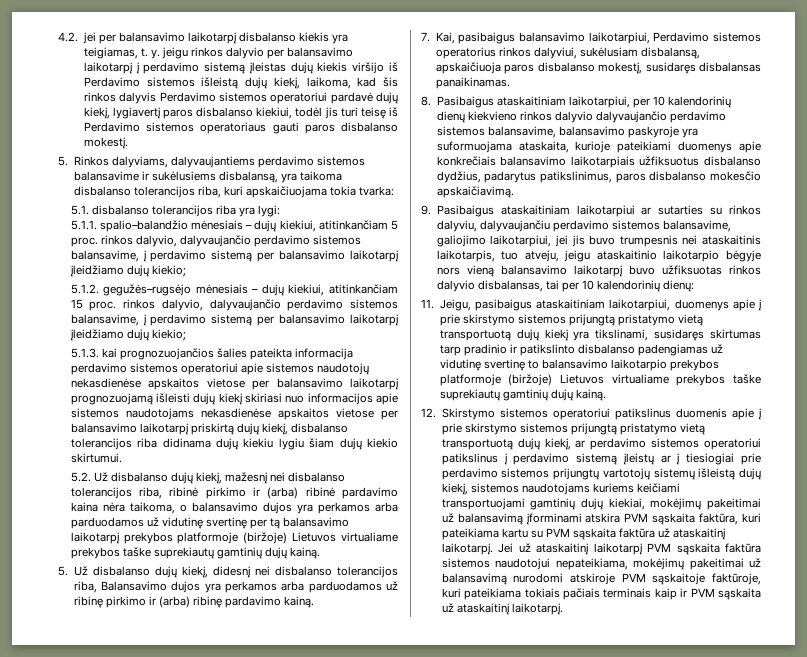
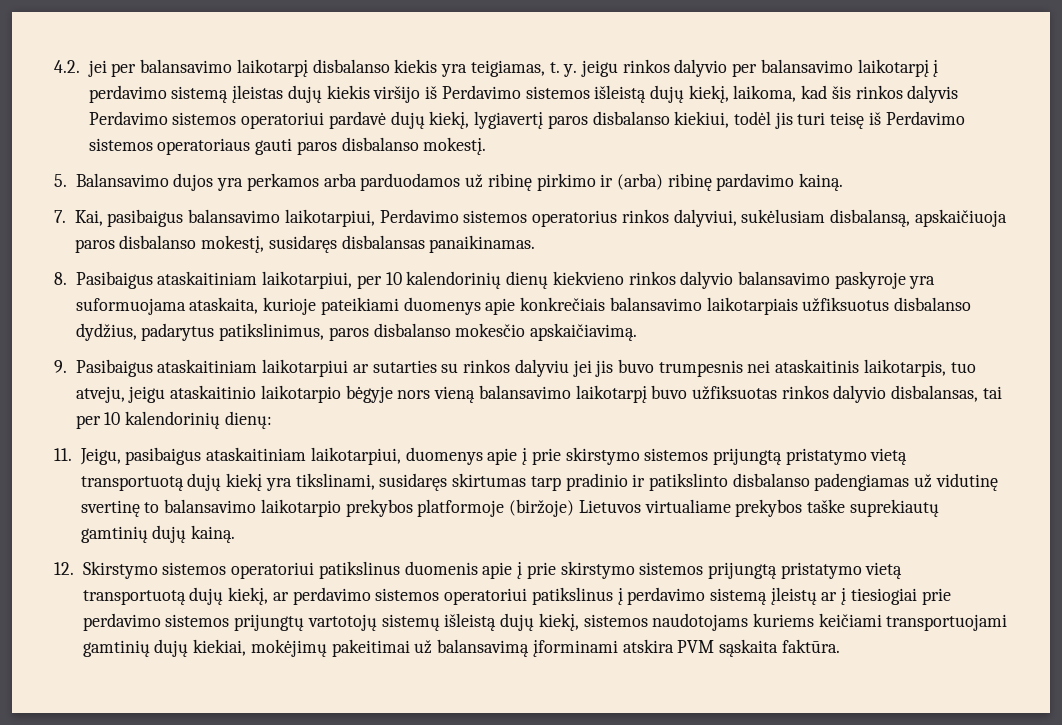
- 5. Rinkos dalyviams, dalyvaujantiems perdavimo sistemos balansavime ir sukėlusiems disbalansą, yra taikoma disbalanso tolerancijos riba, kuri apskaičiuojama tokia tvarka:
- 5.1. disbalanso tolerancijos riba yra lygi:
- 5.1.1. spalio–balandžio mėnesiais – dujų kiekiui, atitinkančiam 5 proc. rinkos dalyvio, dalyvaujančio perdavimo sistemos balansavime, į perdavimo sistemą per balansavimo laikotarpį įleidžiamo dujų kiekio;
- 5.1.2. gegužės–rugsėjo mėnesiais – dujų kiekiui, atitinkančiam 15 proc. rinkos dalyvio, dalyvaujančio perdavimo sistemos balansavime, į perdavimo sistemą per balansavimo laikotarpį įleidžiamo dujų kiekio;
- 5.1.3. kai prognozuojančios šalies pateikta informacija perdavimo sistemos operatoriui apie sistemos naudotojų nekasdienėse apskaitos vietose per balansavimo laikotarpį prognozuojamą išleisti dujų kiekį skiriasi nuo informacijos apie sistemos naudotojams nekasdienėse apskaitos vietose per balansavimo laikotarpį priskirtą dujų kiekį, disbalanso tolerancijos riba didinama dujų kiekiu lygiu šiam dujų kiekio skirtumui.
- 5.2. Už disbalanso dujų kiekį, mažesnį nei disbalanso tolerancijos riba, ribinė pirkimo ir (arba) ribinė pardavimo kaina nėra taikoma, o balansavimo dujos yra perkamos arba parduodamos už vidutinę svertinę per tą balansavimo laikotarpį prekybos platformoje (biržoje) Lietuvos virtualiame prekybos taške suprekiautų gamtinių dujų kainą.
- 5. Už disbalanso dujų kiekį, didesnį nei disbalanso tolerancijos riba, Balansavimo dujos yra perkamos arba parduodamos už ribinę pirkimo ir (arba) ribinę pardavimo kainą.
+ 5. Balansavimo dujos yra perkamos arba parduodamos už ribinę pirkimo ir (arba) ribinę pardavimo kainą.
- 8. Pasibaigus ataskaitiniam laikotarpiui, per 10 kalendorinių dienų kiekvieno rinkos dalyvio dalyvaujančio perdavimo sistemos balansavime, balansavimo paskyroje yra suformuojama ataskaita, kurioje pateikiami duomenys apie konkrečiais balansavimo laikotarpiais užfiksuotus disbalanso dydžius, padarytus patikslinimus, paros disbalanso mokesčio apskaičiavimą.
+ 8. Pasibaigus ataskaitiniam laikotarpiui, per 10 kalendorinių dienų kiekvieno rinkos dalyvio balansavimo paskyroje yra suformuojama ataskaita, kurioje pateikiami duomenys apie konkrečiais balansavimo laikotarpiais užfiksuotus disbalanso dydžius, padarytus patikslinimus, paros disbalanso mokesčio apskaičiavimą.
- 9. Pasibaigus ataskaitiniam laikotarpiui ar sutarties su rinkos dalyviu, dalyvaujančiu perdavimo sistemos balansavime, galiojimo laikotarpiui, jei jis buvo trumpesnis nei ataskaitinis laikotarpis, tuo atveju, jeigu ataskaitinio laikotarpio bėgyje nors vieną balansavimo laikotarpį buvo užfiksuotas rinkos dalyvio disbalansas, tai per 10 kalendorinių dienų:
+ 9. Pasibaigus ataskaitiniam laikotarpiui ar sutarties su rinkos dalyviu jei jis buvo trumpesnis nei ataskaitinis laikotarpis, tuo atveju, jeigu ataskaitinio laikotarpio bėgyje nors vieną balansavimo laikotarpį buvo užfiksuotas rinkos dalyvio disbalansas, tai per 10 kalendorinių dienų:
- 12. Skirstymo sistemos operatoriui patikslinus duomenis apie į prie skirstymo sistemos prijungtą pristatymo vietą transportuotą dujų kiekį, ar perdavimo sistemos operatoriui patikslinus į perdavimo sistemą įleistų ar į tiesiogiai prie perdavimo sistemos prijungtų vartotojų sistemų išleistą dujų kiekį, sistemos naudotojams kuriems keičiami transportuojami gamtinių dujų kiekiai, mokėjimų pakeitimai už balansavimą įforminami atskira PVM sąskaita faktūra, kuri pateikiama kartu su PVM sąskaita faktūra už ataskaitinį laikotarpį. Jei už ataskaitinį laikotarpį PVM sąskaita faktūra sistemos naudotojui nepateikiama, mokėjimų pakeitimai už balansavimą nurodomi atskiroje PVM sąskaitoje faktūroje, kuri pateikiama tokiais pačiais terminais kaip ir PVM sąskaita už ataskaitinį laikotarpį.
+ 12. Skirstymo sistemos operatoriui patikslinus duomenis apie į prie skirstymo sistemos prijungtą pristatymo vietą transportuotą dujų kiekį, ar perdavimo sistemos operatoriui patikslinus į perdavimo sistemą įleistų ar į tiesiogiai prie perdavimo sistemos prijungtų vartotojų sistemų išleistą dujų kiekį, sistemos naudotojams kuriems keičiami transportuojami gamtinių dujų kiekiai, mokėjimų pakeitimai už balansavimą įforminami atskira PVM sąskaita faktūra.

